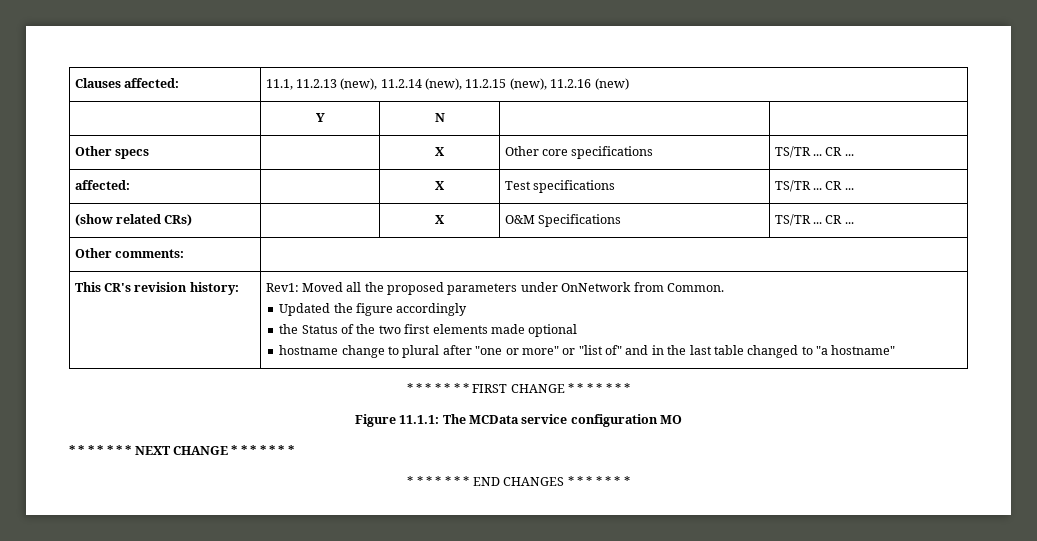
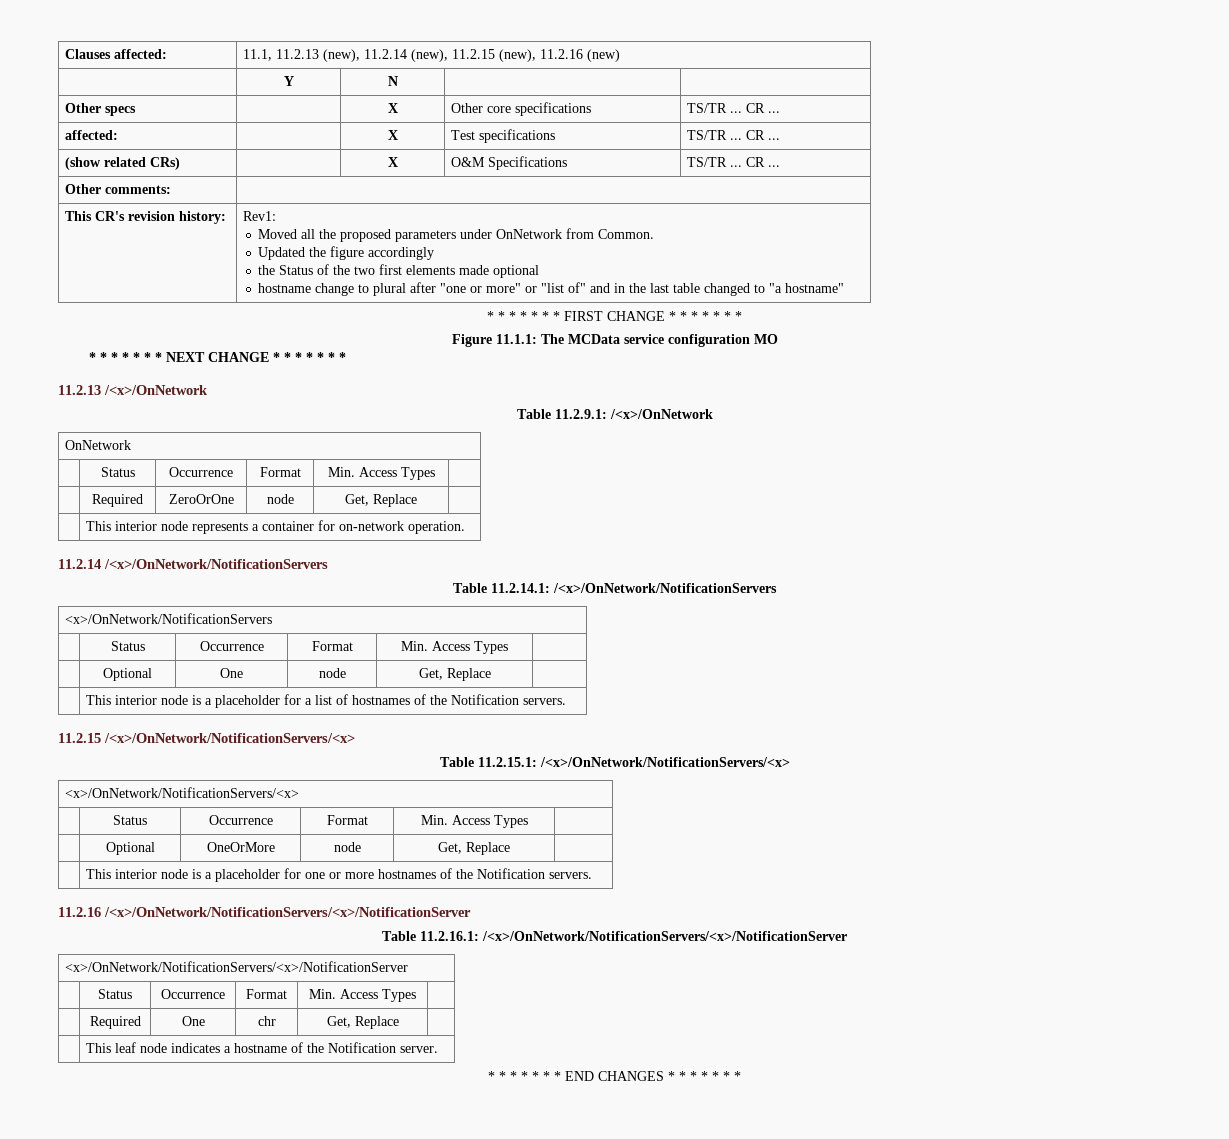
- Rev1: Moved all the proposed parameters under OnNetwork from Common.
+ Rev1:
+ Moved all the proposed parameters under OnNetwork from Common.
+ 11.2.13 /<x>/OnNetwork
+ Table 11.2.9.1: /<x>/OnNetwork
+ OnNetwork
+ | Status | Occurrence | Format | Min. Access Types |
+ | Required | ZeroOrOne | node | Get, Replace |
+ | This interior node represents a container for on-network operation.
+ 11.2.14 /<x>/OnNetwork/NotificationServers
+ Table 11.2.14.1: /<x>/OnNetwork/NotificationServers
+ <x>/OnNetwork/NotificationServers
+ | Status | Occurrence | Format | Min. Access Types |
+ | Optional | One | node | Get, Replace |
+ | This interior node is a placeholder for a list of hostnames of the Notification servers.
+ 11.2.15 /<x>/OnNetwork/NotificationServers/<x>
+ Table 11.2.15.1: /<x>/OnNetwork/NotificationServers/<x>
+ <x>/OnNetwork/NotificationServers/<x>
+ | Status | Occurrence | Format | Min. Access Types |
+ | Optional | OneOrMore | node | Get, Replace |
+ | This interior node is a placeholder for one or more hostnames of the Notification servers.
+ 11.2.16 /<x>/OnNetwork/NotificationServers/<x>/NotificationServer
+ Table 11.2.16.1: /<x>/OnNetwork/NotificationServers/<x>/NotificationServer
+ <x>/OnNetwork/NotificationServers/<x>/NotificationServer
+ | Status | Occurrence | Format | Min. Access Types |
+ | Required | One | chr | Get, Replace |
+ | This leaf node indicates a hostname of the Notification server.

